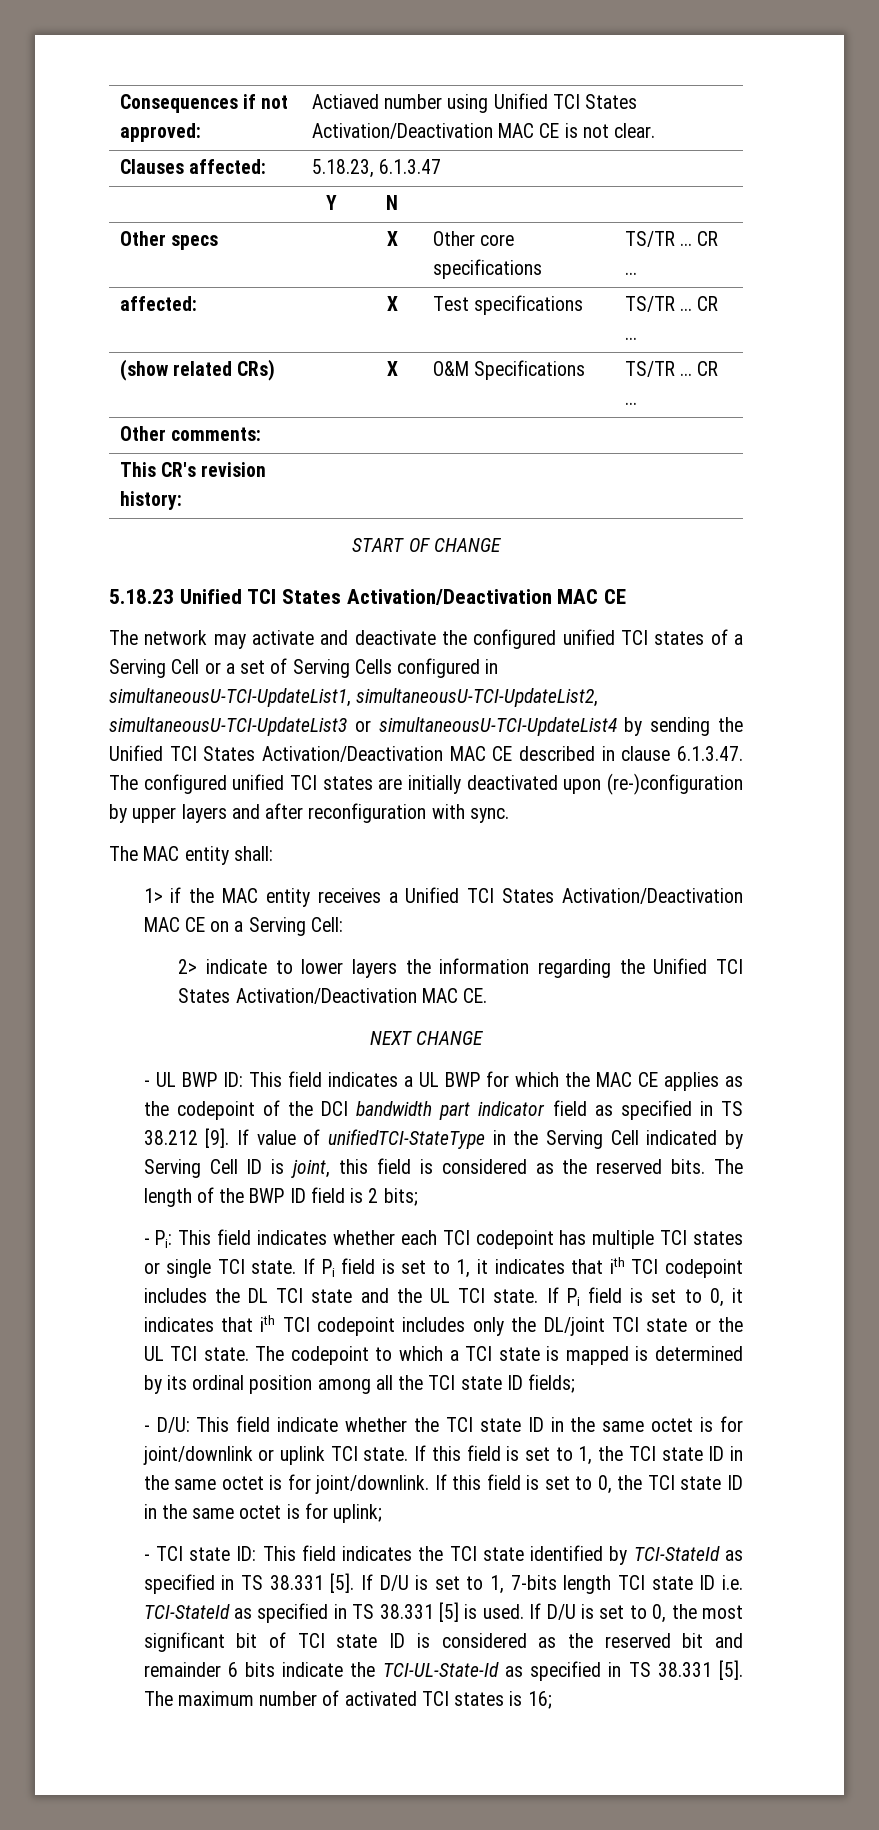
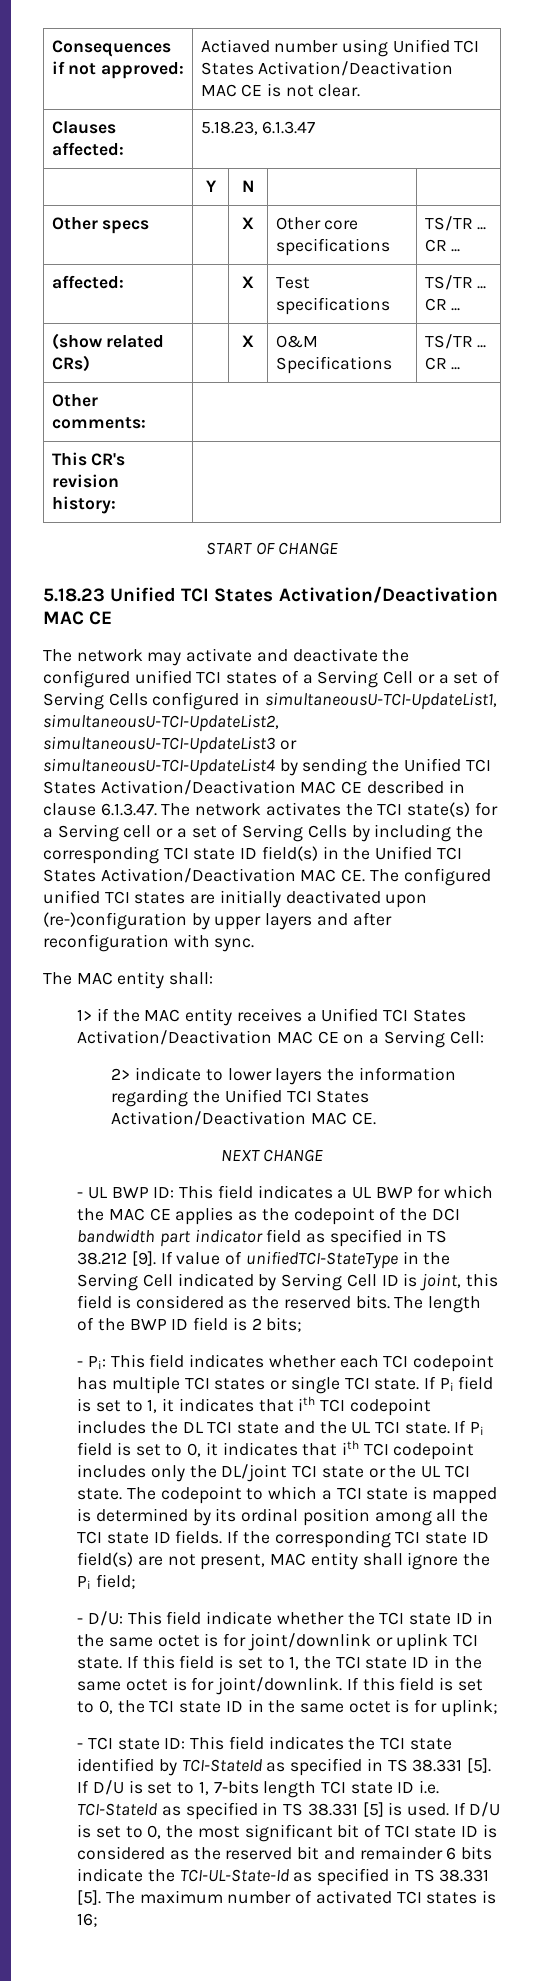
- The network may activate and deactivate the configured unified TCI states of a Serving Cell or a set of Serving Cells configured in simultaneousU-TCI-UpdateList1, simultaneousU-TCI-UpdateList2, simultaneousU-TCI-UpdateList3 or simultaneousU-TCI-UpdateList4 by sending the Unified TCI States Activation/Deactivation MAC CE described in clause 6.1.3.47. The configured unified TCI states are initially deactivated upon (re-)configuration by upper layers and after reconfiguration with sync.
+ The network may activate and deactivate the configured unified TCI states of a Serving Cell or a set of Serving Cells configured in simultaneousU-TCI-UpdateList1, simultaneousU-TCI-UpdateList2, simultaneousU-TCI-UpdateList3 or simultaneousU-TCI-UpdateList4 by sending the Unified TCI States Activation/Deactivation MAC CE described in clause 6.1.3.47. The network activates the TCI state(s) for a Serving cell or a set of Serving Cells by including the corresponding TCI state ID field(s) in the Unified TCI States Activation/Deactivation MAC CE. The configured unified TCI states are initially deactivated upon (re-)configuration by upper layers and after reconfiguration with sync.
- The codepoint to which a TCI state is mapped is determined by its ordinal position among all the TCI state ID fields;
+ The codepoint to which a TCI state is mapped is determined by its ordinal position among all the TCI state ID fields. If the corresponding TCI state ID field(s) are not present, MAC entity shall ignore the Pi field;

